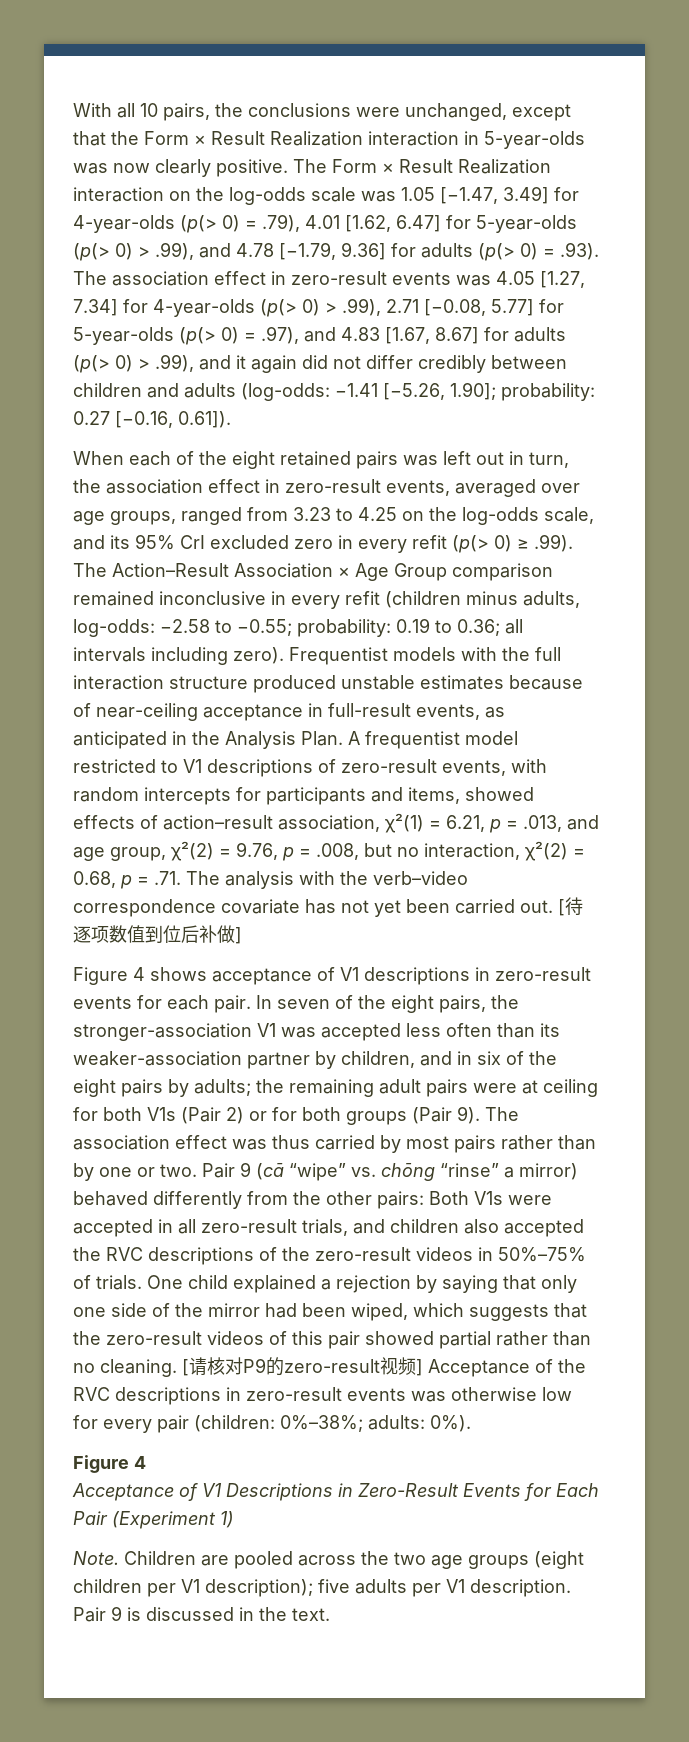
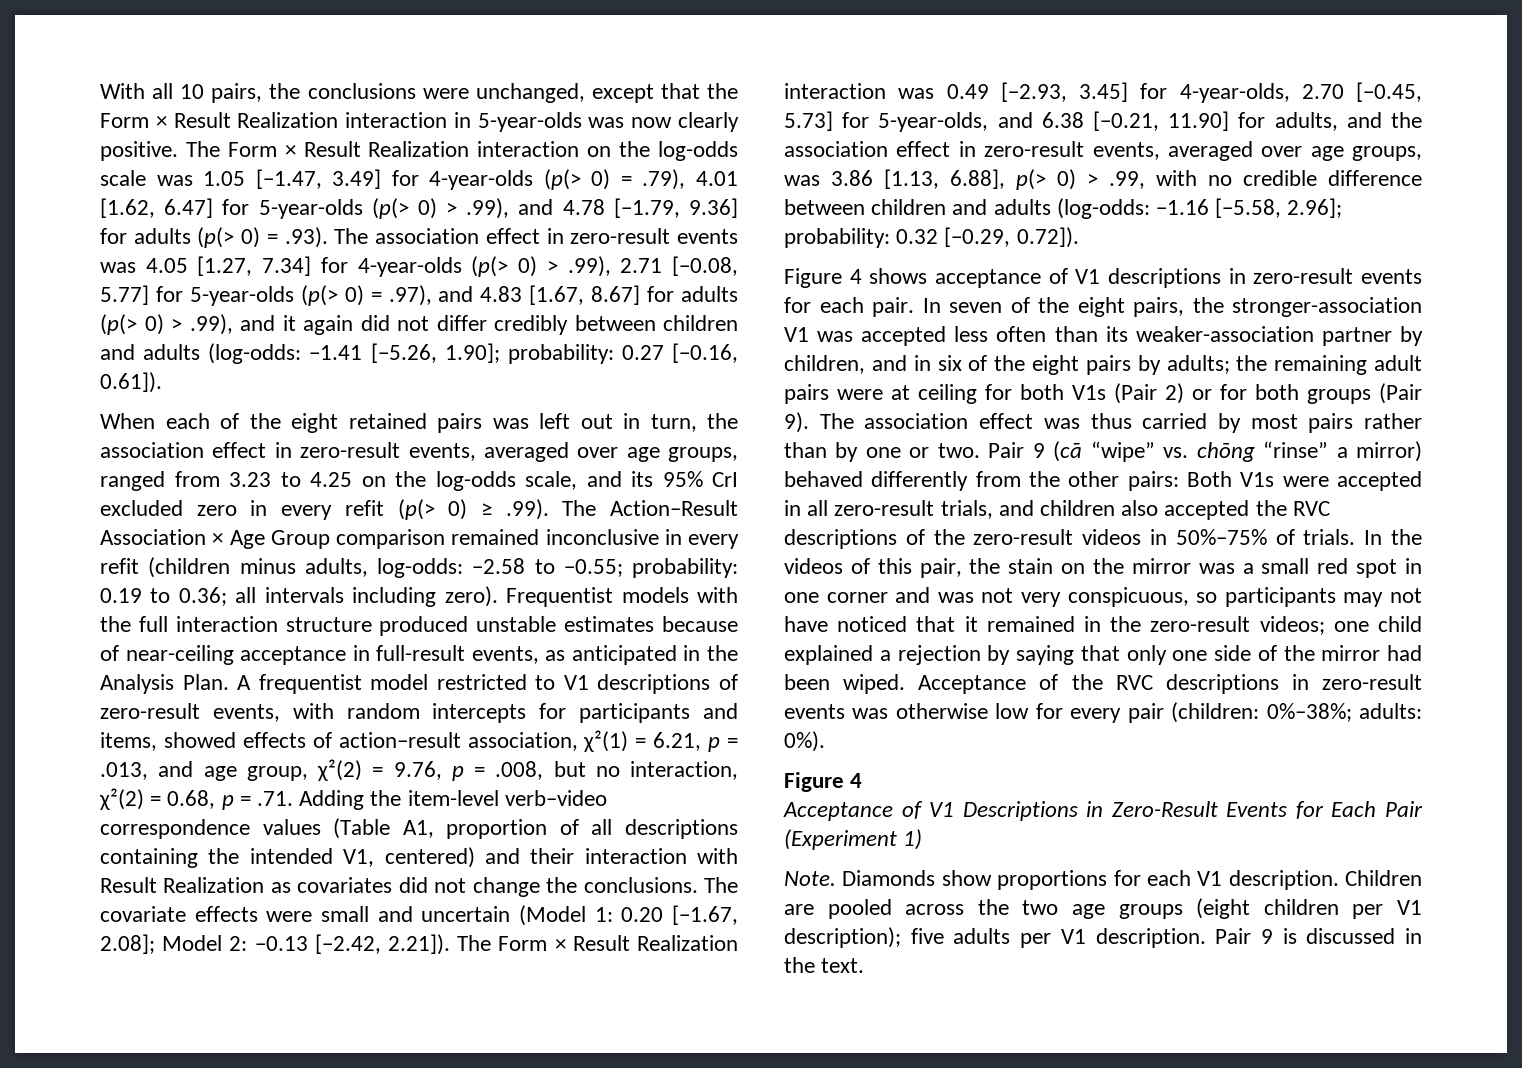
- A frequentist model restricted to V1 descriptions of zero-result events, with random intercepts for participants and items, showed effects of action–result association, χ²(1) = 6.21, p = .013, and age group, χ²(2) = 9.76, p = .008, but no interaction, χ²(2) = 0.68, p = .71. The analysis with the verb–video correspondence covariate has not yet been carried out. [待逐项数值到位后补做]
+ A frequentist model restricted to V1 descriptions of zero-result events, with random intercepts for participants and items, showed effects of action–result association, χ²(1) = 6.21, p = .013, and age group, χ²(2) = 9.76, p = .008, but no interaction, χ²(2) = 0.68, p = .71. Adding the item-level verb–video correspondence values (Table A1, proportion of all descriptions containing the intended V1, centered) and their interaction with Result Realization as covariates did not change the conclusions. The covariate effects were small and uncertain (Model 1: 0.20 [−1.67, 2.08]; Model 2: −0.13 [−2.42, 2.21]). The Form × Result Realization interaction was 0.49 [−2.93, 3.45] for 4-year-olds, 2.70 [−0.45, 5.73] for 5-year-olds, and 6.38 [−0.21, 11.90] for adults, and the association effect in zero-result events, averaged over age groups, was 3.86 [1.13, 6.88], p(> 0) > .99, with no credible difference between children and adults (log-odds: −1.16 [−5.58, 2.96]; probability: 0.32 [−0.29, 0.72]).
- One child explained a rejection by saying that only one side of the mirror had been wiped, which suggests that the zero-result videos of this pair showed partial rather than no cleaning. [请核对P9的zero-result视频] Acceptance of the RVC descriptions in zero-result events was otherwise low for every pair (children: 0%–38%; adults: 0%).
+ In the videos of this pair, the stain on the mirror was a small red spot in one corner and was not very conspicuous, so participants may not have noticed that it remained in the zero-result videos; one child explained a rejection by saying that only one side of the mirror had been wiped. Acceptance of the RVC descriptions in zero-result events was otherwise low for every pair (children: 0%–38%; adults: 0%).
+ Diamonds show proportions for each V1 description.

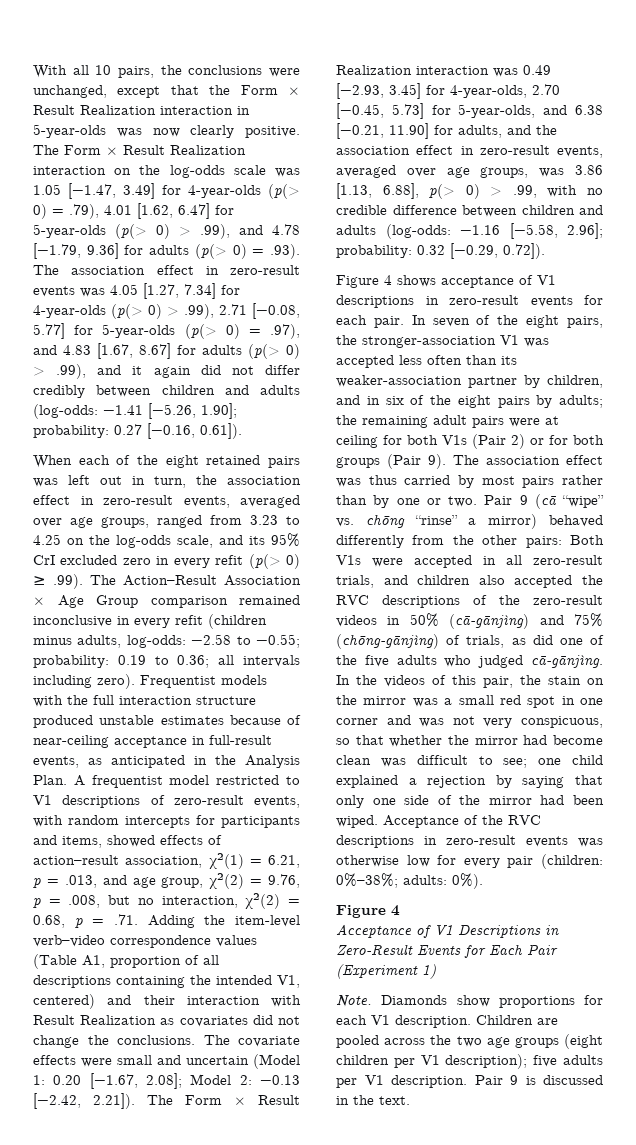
- Pair 9 (cā “wipe” vs. chōng “rinse” a mirror) behaved differently from the other pairs: Both V1s were accepted in all zero-result trials, and children also accepted the RVC descriptions of the zero-result videos in 50%–75% of trials.
+ Pair 9 (cā “wipe” vs. chōng “rinse” a mirror) behaved differently from the other pairs: Both V1s were accepted in all zero-result trials, and children also accepted the RVC descriptions of the zero-result videos in 50% (cā-gānjìng) and 75% (chōng-gānjìng) of trials, as did one of the five adults who judged cā-gānjìng.
- In the videos of this pair, the stain on the mirror was a small red spot in one corner and was not very conspicuous, so participants may not have noticed that it remained in the zero-result videos; one child explained a rejection by saying that only one side of the mirror had been wiped.
+ In the videos of this pair, the stain on the mirror was a small red spot in one corner and was not very conspicuous, so that whether the mirror had become clean was difficult to see; one child explained a rejection by saying that only one side of the mirror had been wiped.

